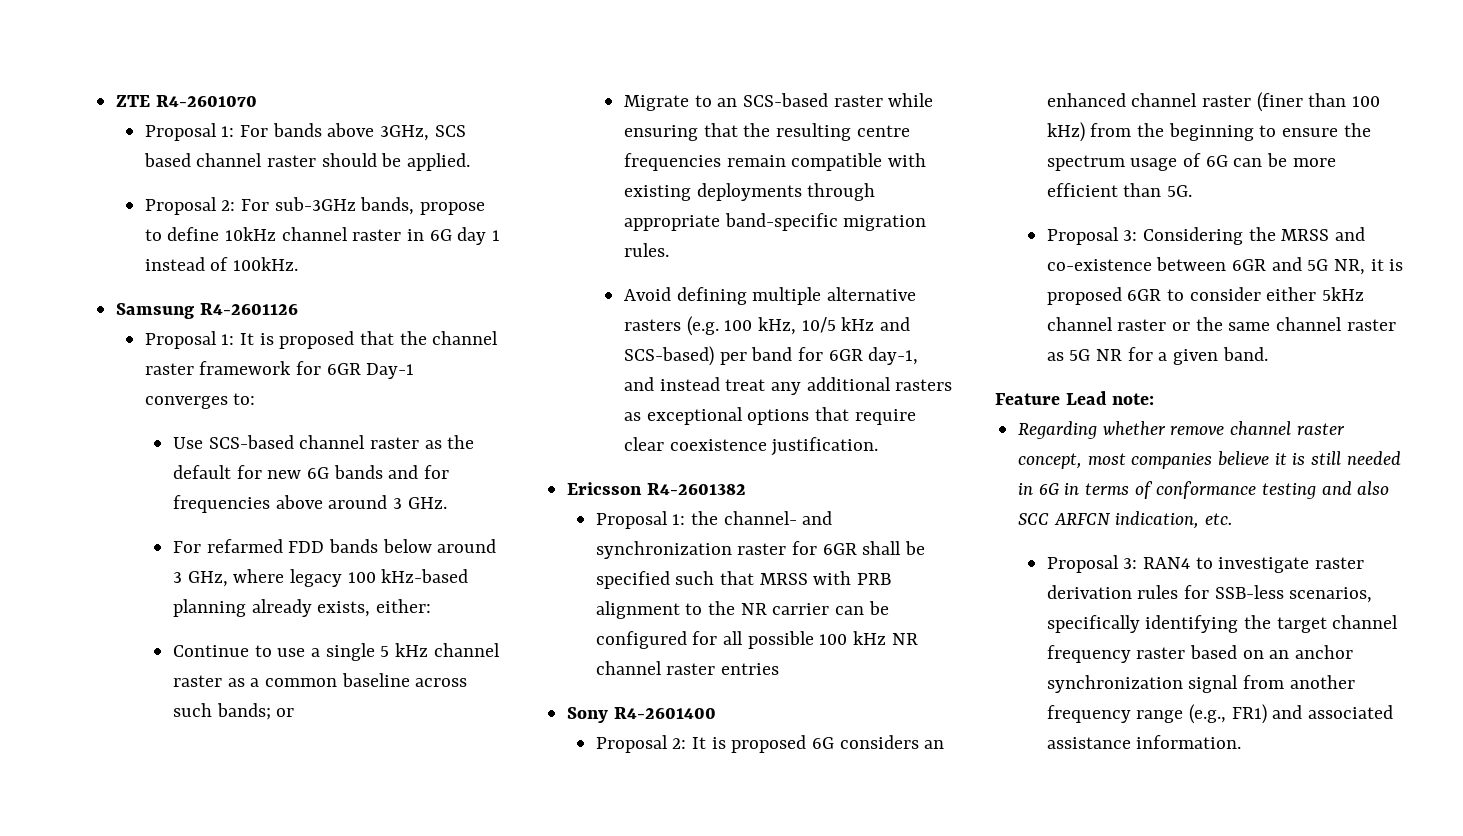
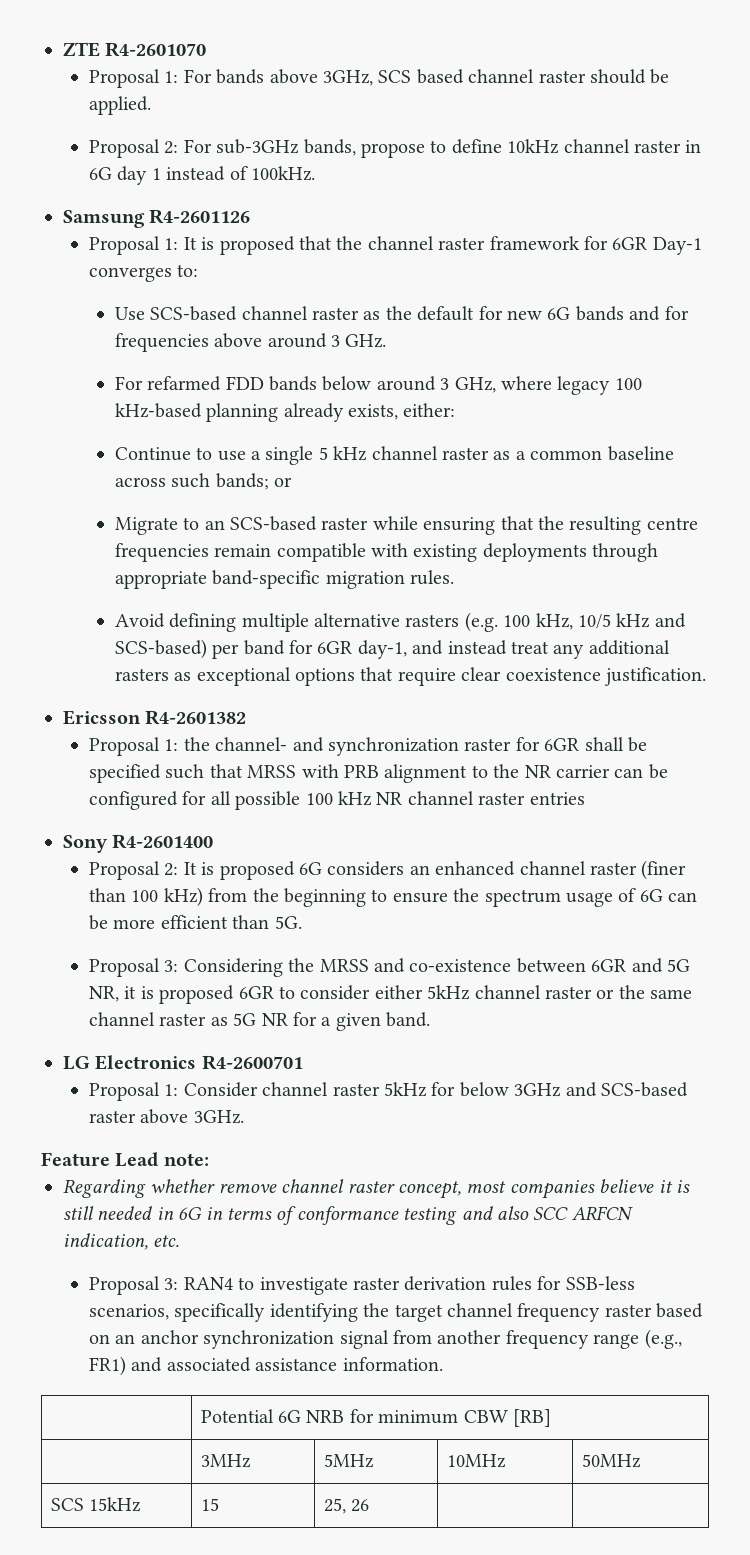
+ LG Electronics R4-2600701
+ Proposal 1: Consider channel raster 5kHz for below 3GHz and SCS-based raster above 3GHz.
+ | Potential 6G NRB for minimum CBW [RB]
+ | 3MHz | 5MHz | 10MHz | 50MHz
+ SCS 15kHz | 15 | 25, 26 | |

